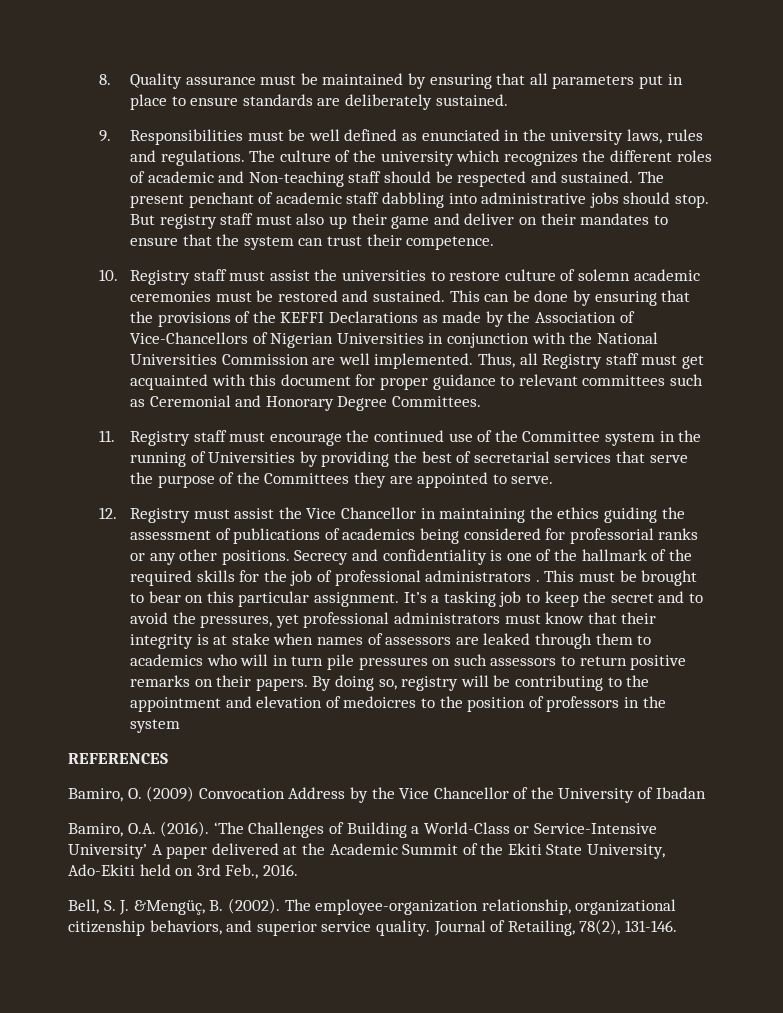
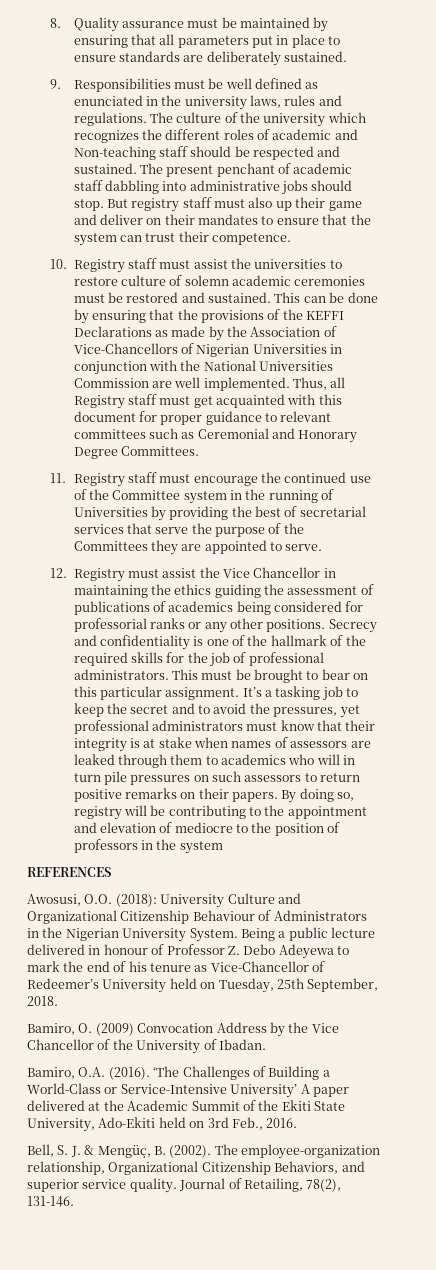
- Secrecy and confidentiality is one of the hallmark of the required skills for the job of professional administrators .
+ Secrecy and confidentiality is one of the hallmark of the required skills for the job of professional administrators.
- By doing so, registry will be contributing to the appointment and elevation of medoicres to the position of professors in the system
+ By doing so, registry will be contributing to the appointment and elevation of mediocre to the position of professors in the system
+ Awosusi, O.O. (2018): University Culture and Organizational Citizenship Behaviour of Administrators in the Nigerian University System. Being a public lecture delivered in honour of Professor Z. Debo Adeyewa to mark the end of his tenure as Vice-Chancellor of Redeemer’s University held on Tuesday, 25th September, 2018.
- Bamiro, O. (2009) Convocation Address by the Vice Chancellor of the University of Ibadan
+ Bamiro, O. (2009) Convocation Address by the Vice Chancellor of the University of Ibadan.
- Bell, S. J. &Mengüç, B. (2002).
+ Bell, S. J. & Mengüç, B. (2002).
- The employee-organization relationship, organizational citizenship behaviors, and superior service quality.
+ The employee-organization relationship, Organizational Citizenship Behaviors, and superior service quality.

